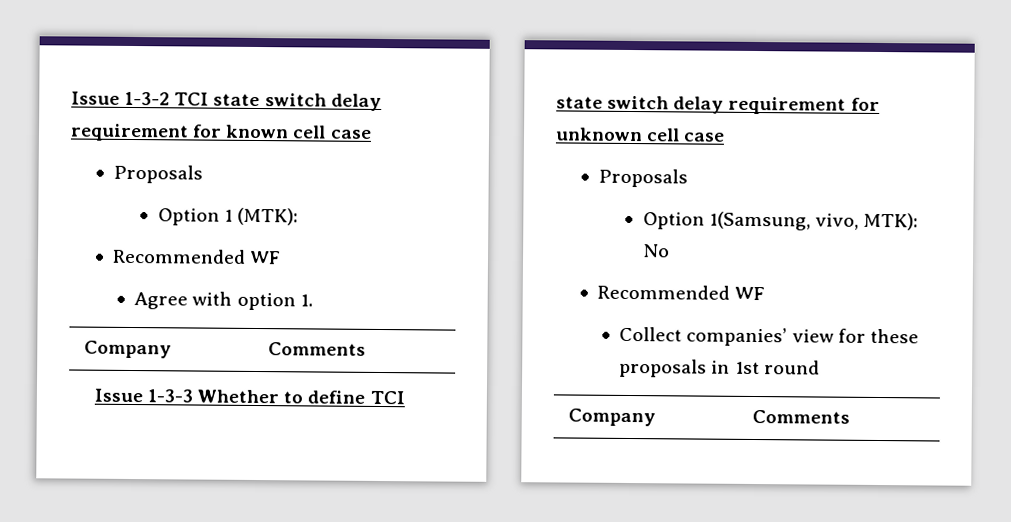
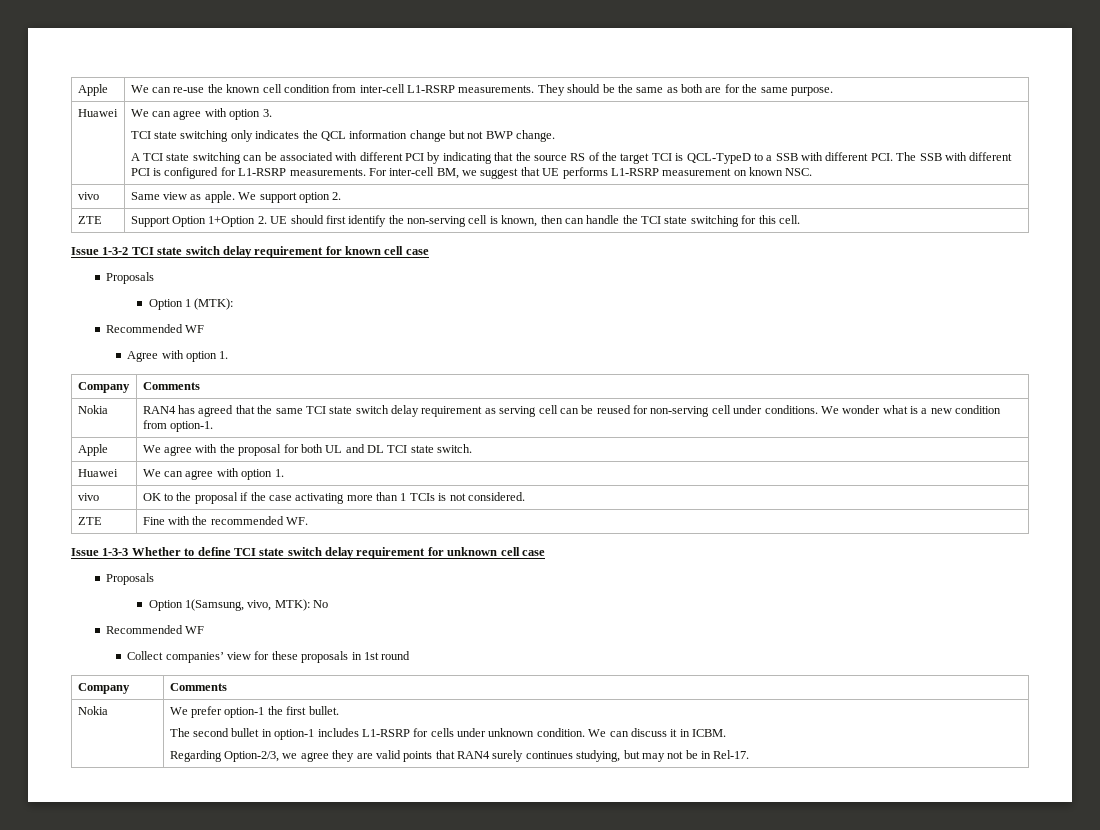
+ Apple | We can re-use the known cell condition from inter-cell L1-RSRP measurements. They should be the same as both are for the same purpose.
+ Huawei | We can agree with option 3.
+ TCI state switching only indicates the QCL information change but not BWP change.
+ A TCI state switching can be associated with different PCI by indicating that the source RS of the target TCI is QCL-TypeD to a SSB with different PCI. The SSB with different PCI is configured for L1-RSRP measurements. For inter-cell BM, we suggest that UE performs L1-RSRP measurement on known NSC.
+ vivo | Same view as apple. We support option 2.
+ ZTE | Support Option 1+Option 2. UE should first identify the non-serving cell is known, then can handle the TCI state switching for this cell.
+ Nokia | RAN4 has agreed that the same TCI state switch delay requirement as serving cell can be reused for non-serving cell under conditions. We wonder what is a new condition from option-1.
+ Apple | We agree with the proposal for both UL and DL TCI state switch.
+ Huawei | We can agree with option 1.
+ vivo | OK to the proposal if the case activating more than 1 TCIs is not considered.
+ ZTE | Fine with the recommended WF.
+ Nokia | We prefer option-1 the first bullet.
+ The second bullet in option-1 includes L1-RSRP for cells under unknown condition. We can discuss it in ICBM.
+ Regarding Option-2/3, we agree they are valid points that RAN4 surely continues studying, but may not be in Rel-17.

